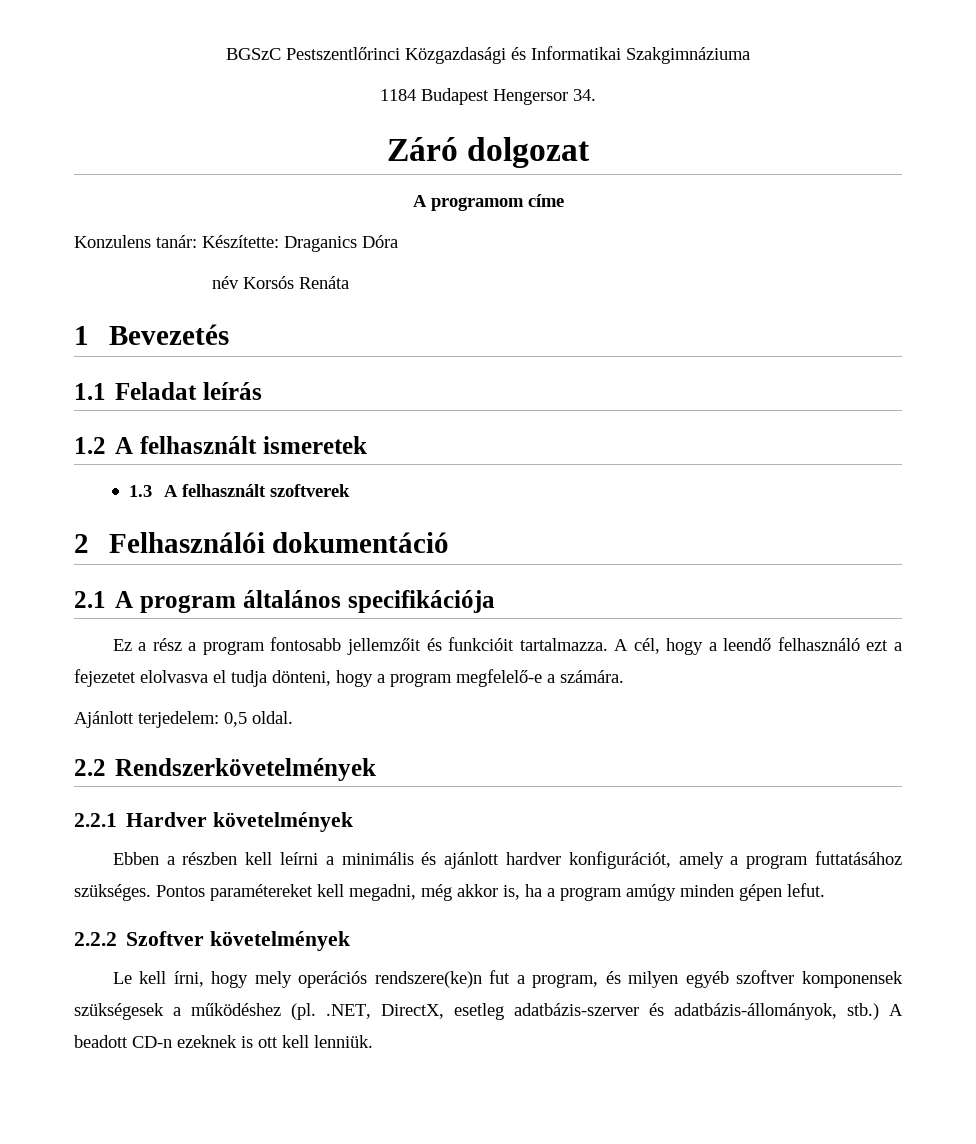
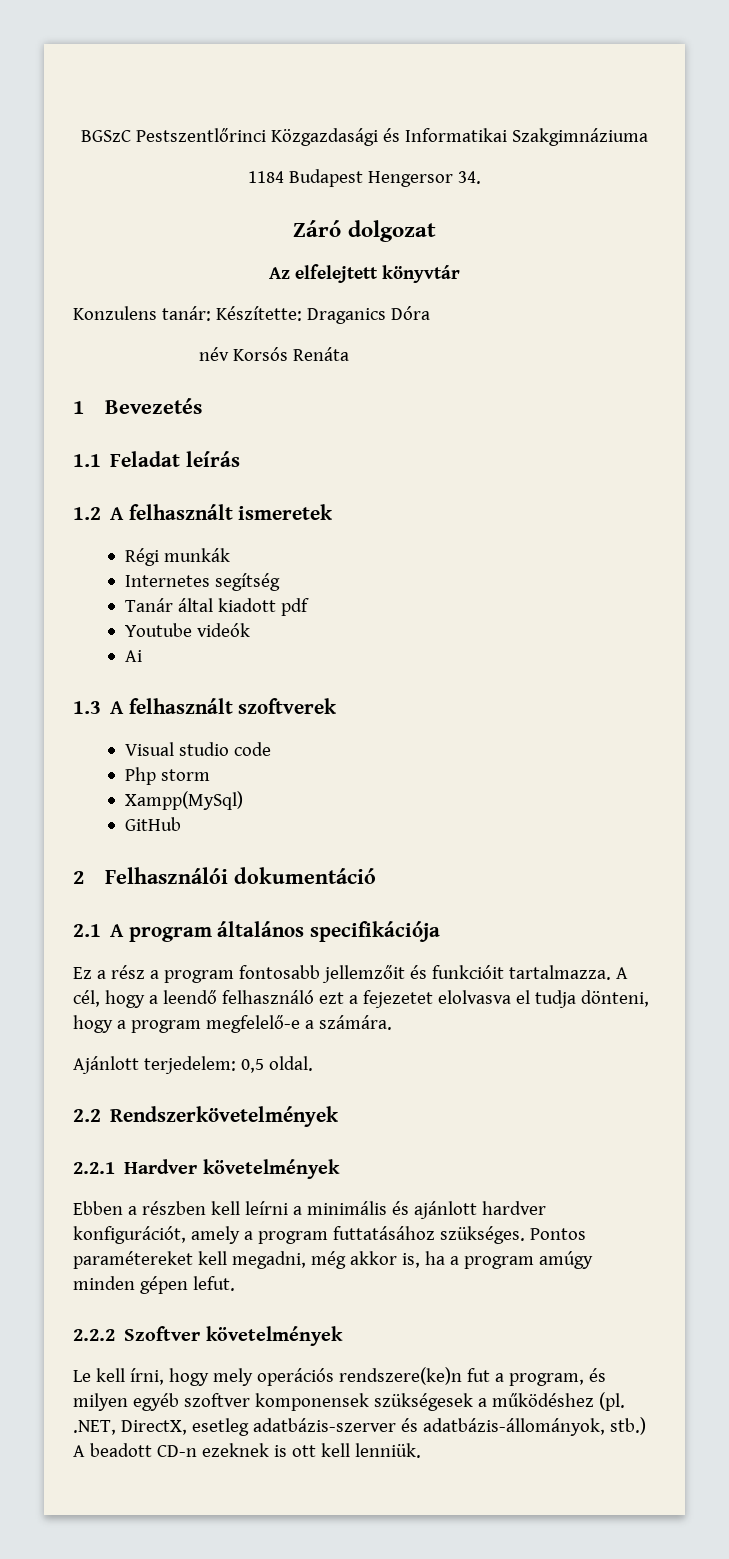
- A programom címe
+ Az elfelejtett könyvtár
+ Régi munkák
+ Internetes segítség
+ Tanár által kiadott pdf
+ Youtube videók
+ Ai
  1.3 A felhasznált szoftverek
+ Visual studio code
+ Php storm
+ Xampp(MySql)
+ GitHub

